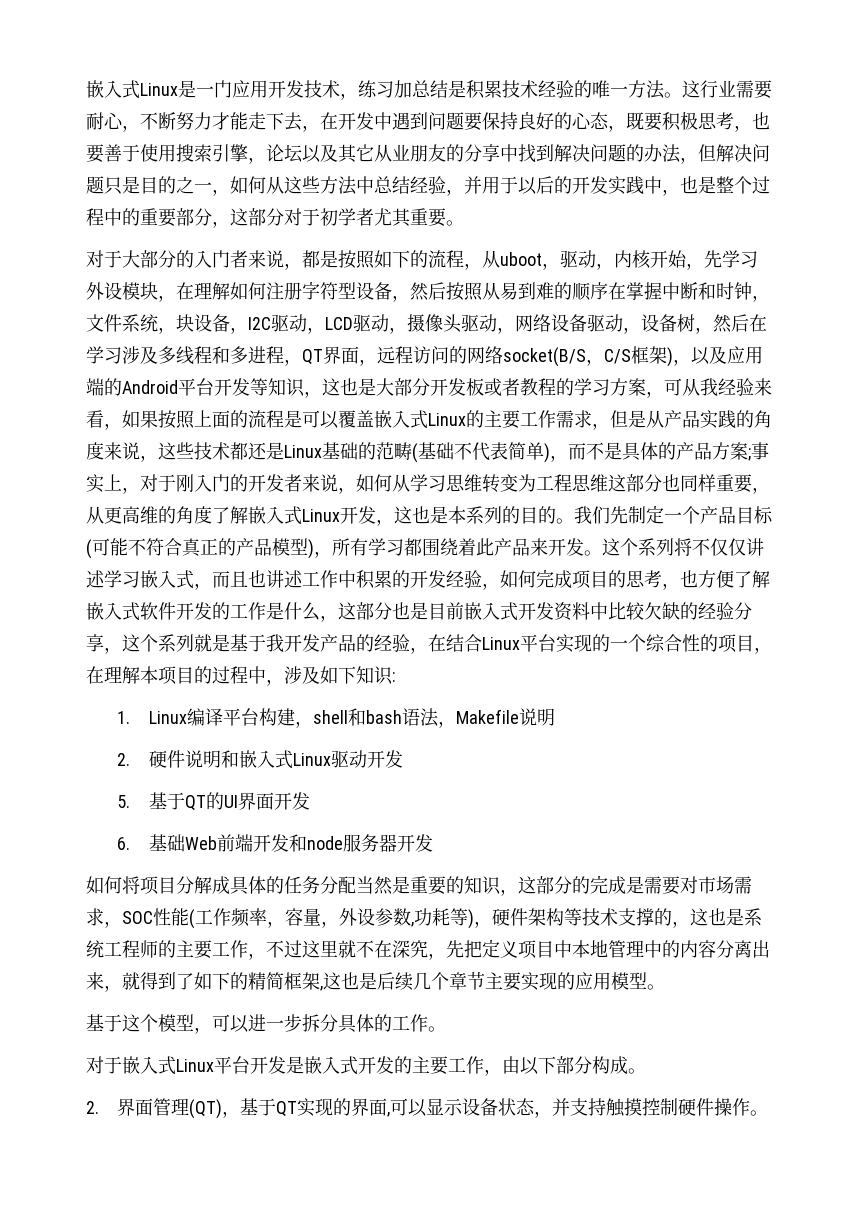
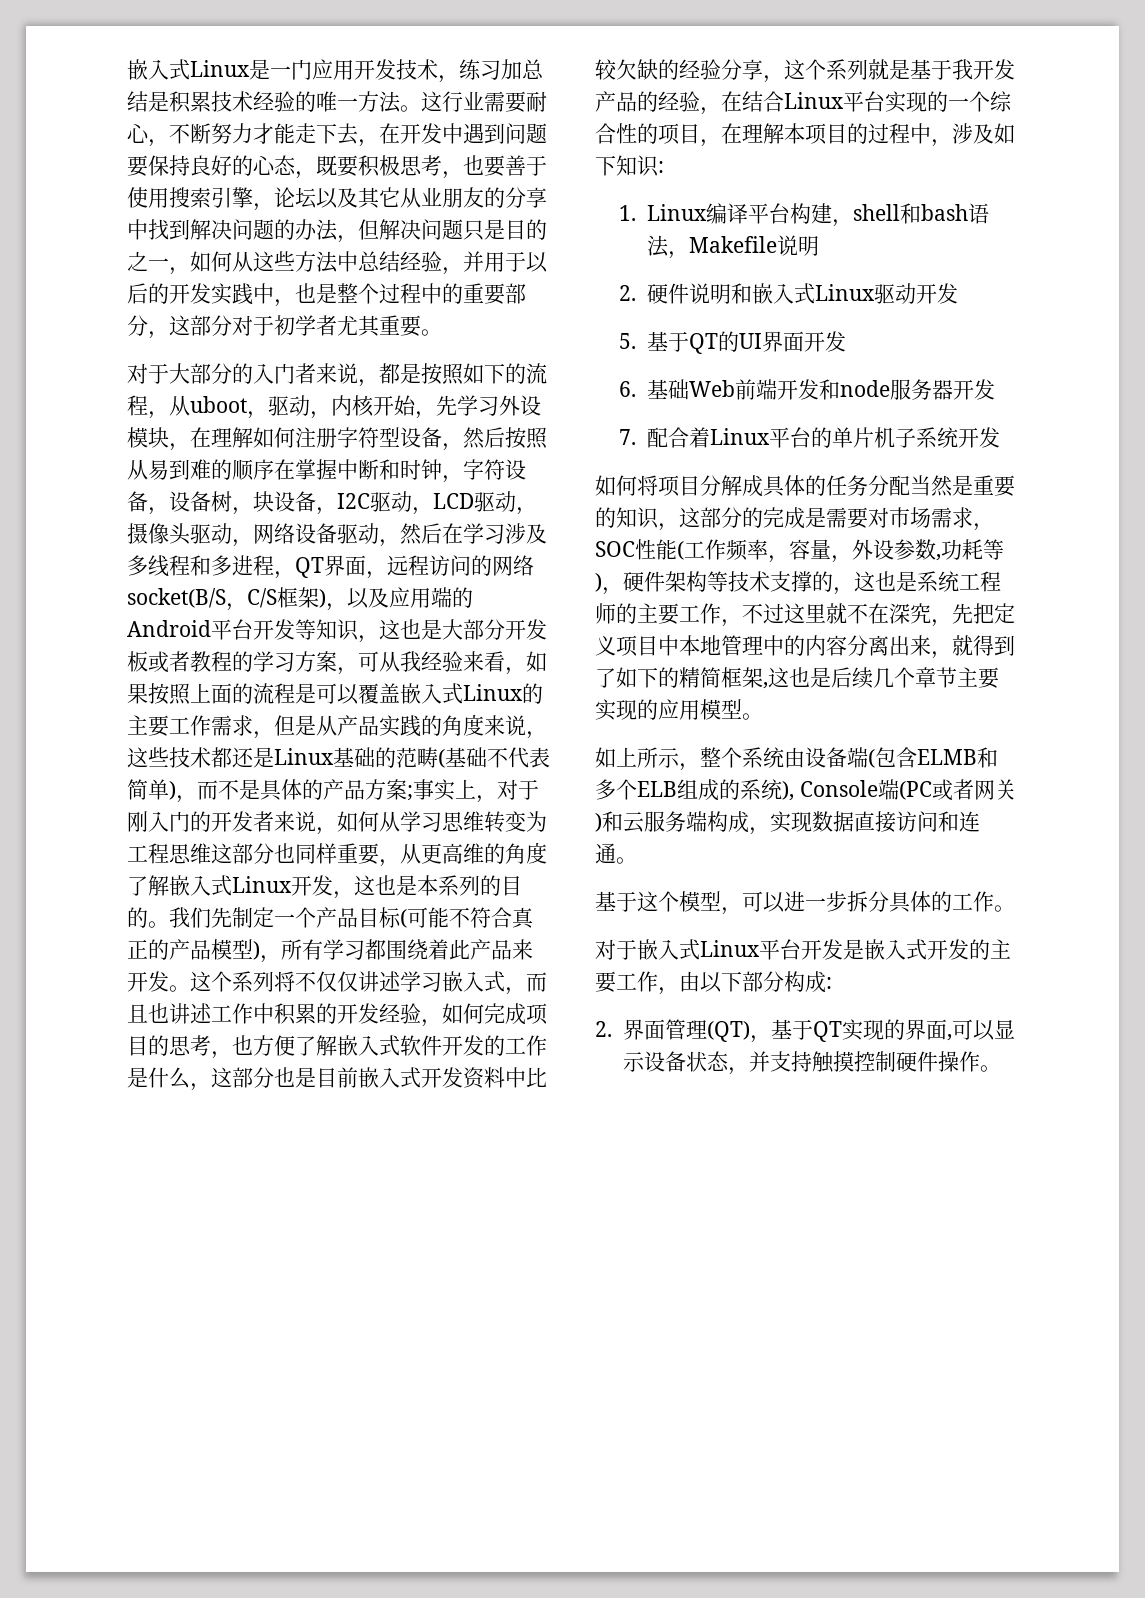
- 对于大部分的入门者来说，都是按照如下的流程，从uboot，驱动，内核开始，先学习外设模块，在理解如何注册字符型设备，然后按照从易到难的顺序在掌握中断和时钟，文件系统，块设备，I2C驱动，LCD驱动，摄像头驱动，网络设备驱动，设备树，然后在学习涉及多线程和多进程，QT界面，远程访问的网络socket(B/S，C/S框架)，以及应用端的Android平台开发等知识，这也是大部分开发板或者教程的学习方案，可从我经验来看，如果按照上面的流程是可以覆盖嵌入式Linux的主要工作需求，但是从产品实践的角度来说，这些技术都还是Linux基础的范畴(基础不代表简单)，而不是具体的产品方案;
+ 对于大部分的入门者来说，都是按照如下的流程，从uboot，驱动，内核开始，先学习外设模块，在理解如何注册字符型设备，然后按照从易到难的顺序在掌握中断和时钟，字符设备，设备树，块设备，I2C驱动，LCD驱动，摄像头驱动，网络设备驱动，然后在学习涉及多线程和多进程，QT界面，远程访问的网络socket(B/S，C/S框架)，以及应用端的Android平台开发等知识，这也是大部分开发板或者教程的学习方案，可从我经验来看，如果按照上面的流程是可以覆盖嵌入式Linux的主要工作需求，但是从产品实践的角度来说，这些技术都还是Linux基础的范畴(基础不代表简单)，而不是具体的产品方案;
+ 7.配合着Linux平台的单片机子系统开发
+ 如上所示，整个系统由设备端(包含ELMB和多个ELB组成的系统), Console端(PC或者网关)和云服务端构成，实现数据直接访问和连通。
- 对于嵌入式Linux平台开发是嵌入式开发的主要工作，由以下部分构成。
+ 对于嵌入式Linux平台开发是嵌入式开发的主要工作，由以下部分构成:

